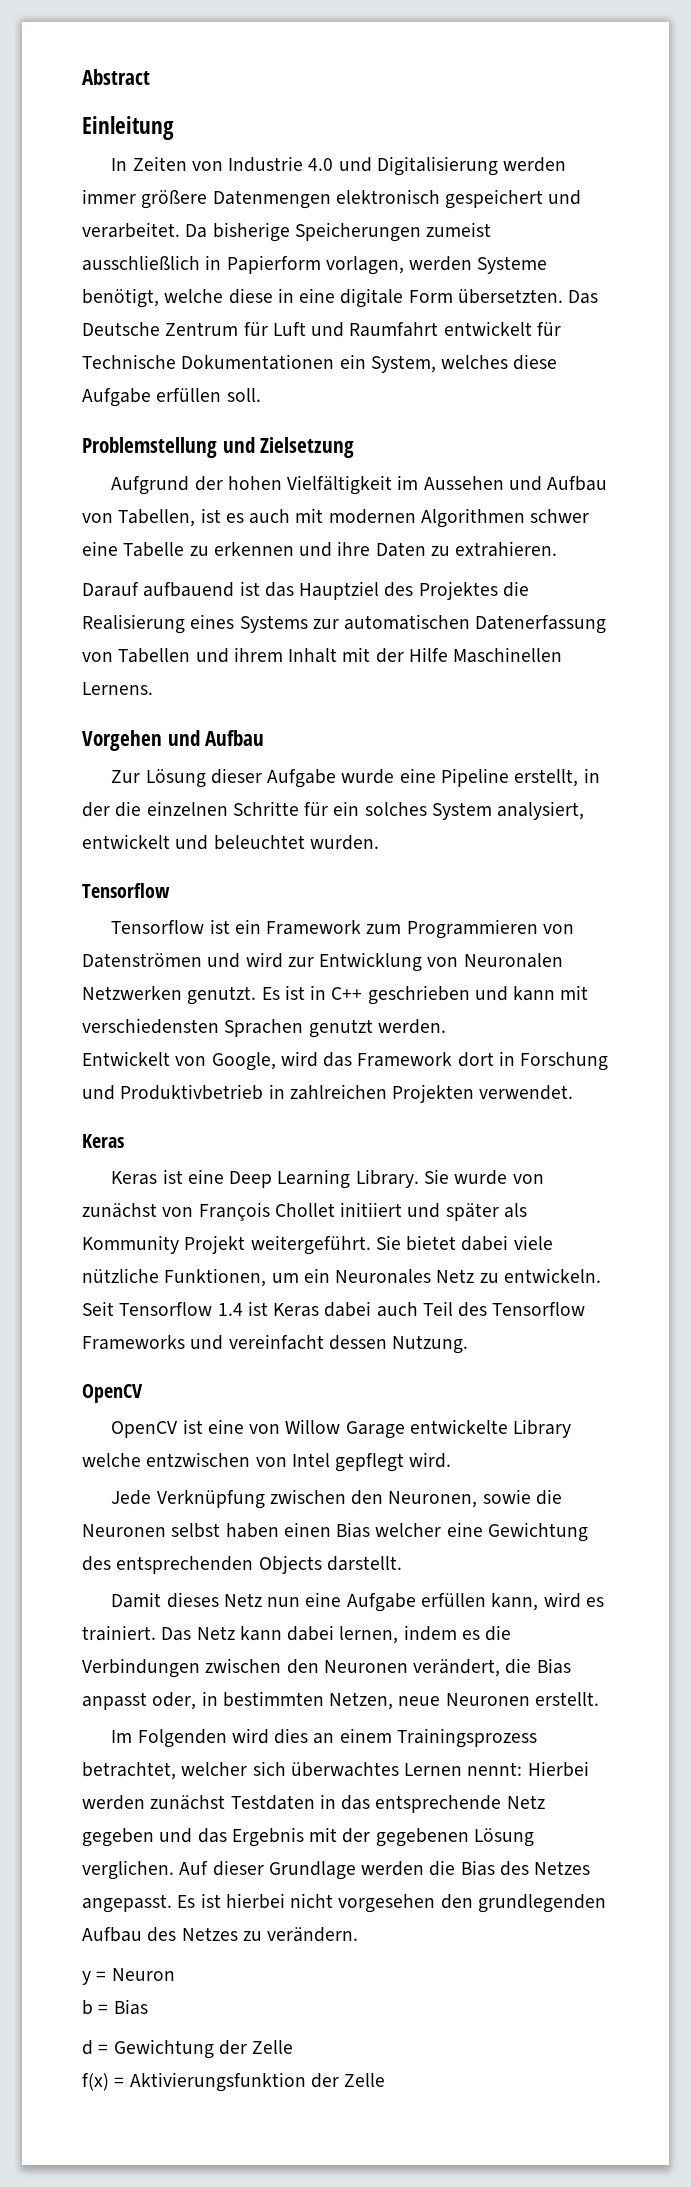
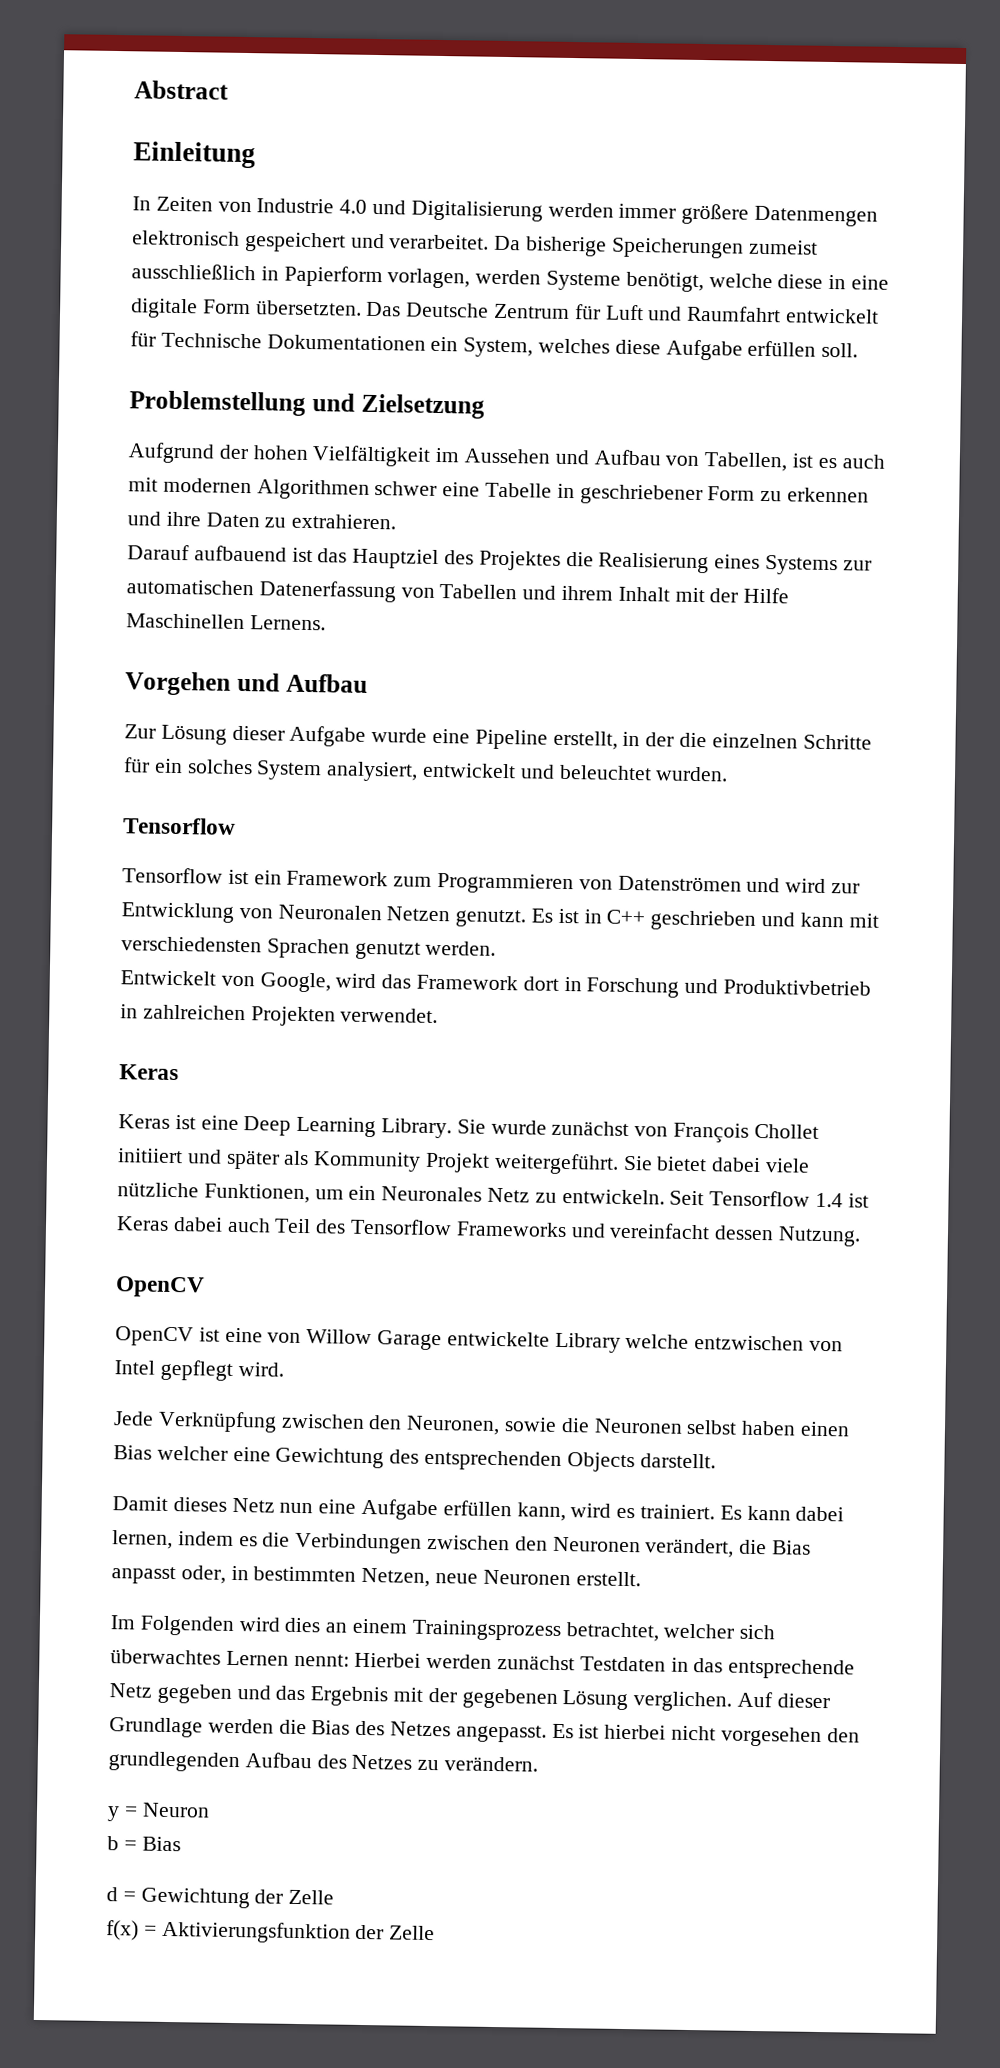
- Aufgrund der hohen Vielfältigkeit im Aussehen und Aufbau von Tabellen, ist es auch mit modernen Algorithmen schwer eine Tabelle zu erkennen und ihre Daten zu extrahieren.
+ Aufgrund der hohen Vielfältigkeit im Aussehen und Aufbau von Tabellen, ist es auch mit modernen Algorithmen schwer eine Tabelle in geschriebener Form zu erkennen und ihre Daten zu extrahieren.
- Tensorflow ist ein Framework zum Programmieren von Datenströmen und wird zur Entwicklung von Neuronalen Netzwerken genutzt.
+ Tensorflow ist ein Framework zum Programmieren von Datenströmen und wird zur Entwicklung von Neuronalen Netzen genutzt.
- Sie wurde von zunächst von François Chollet initiiert und später als Kommunity Projekt weitergeführt.
+ Sie wurde zunächst von François Chollet initiiert und später als Kommunity Projekt weitergeführt.
- Das Netz kann dabei lernen, indem es die Verbindungen zwischen den Neuronen verändert, die Bias anpasst oder, in bestimmten Netzen, neue Neuronen erstellt.
+ Es kann dabei lernen, indem es die Verbindungen zwischen den Neuronen verändert, die Bias anpasst oder, in bestimmten Netzen, neue Neuronen erstellt.

